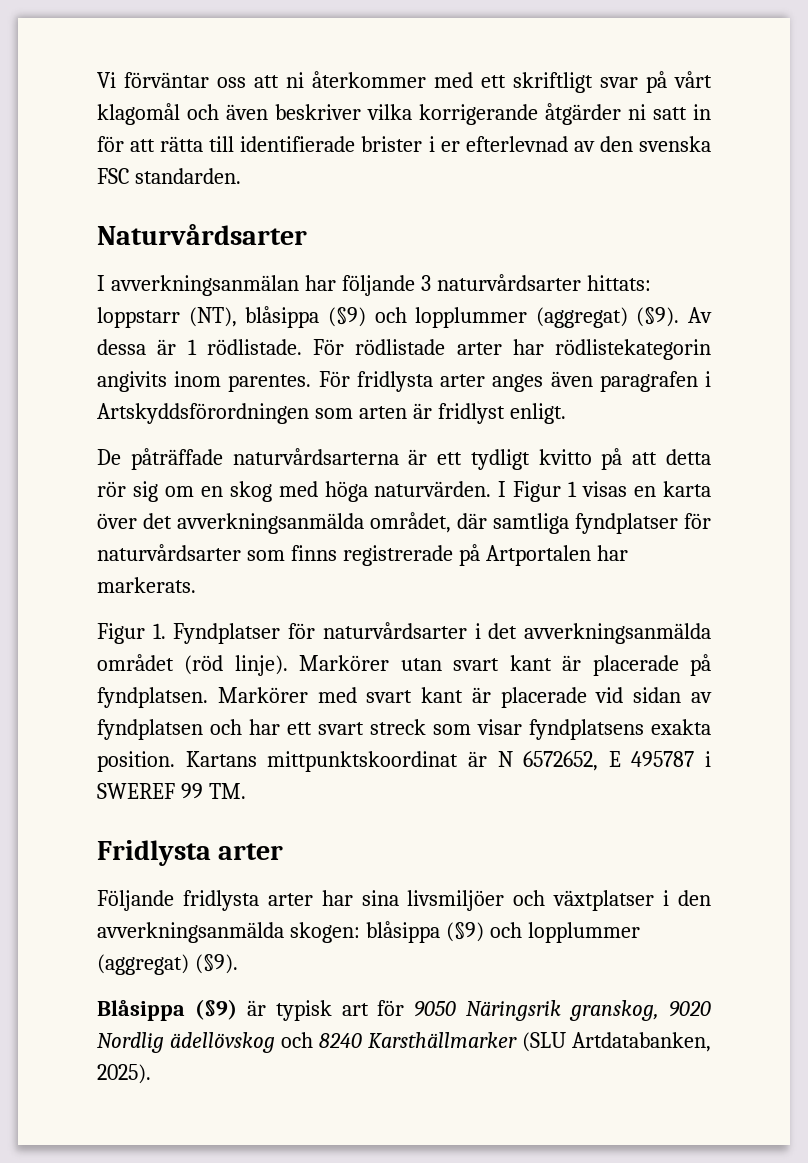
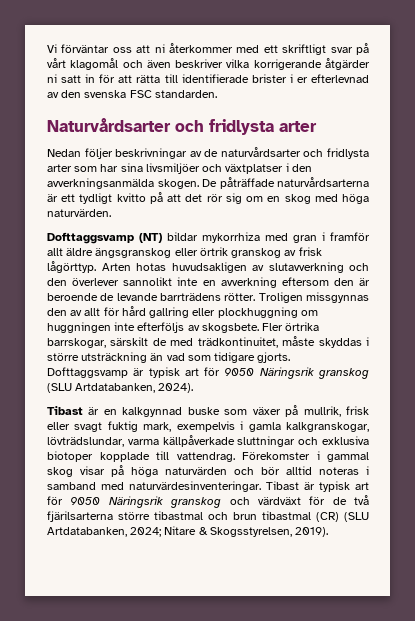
- Naturvårdsarter
- I avverkningsanmälan har följande 3 naturvårdsarter hittats: loppstarr (NT), blåsippa (§9) och lopplummer (aggregat) (§9). Av dessa är 1 rödlistade. För rödlistade arter har rödlistekategorin angivits inom parentes. För fridlysta arter anges även paragrafen i Artskyddsförordningen som arten är fridlyst enligt.
- De påträffade naturvårdsarterna är ett tydligt kvitto på att detta rör sig om en skog med höga naturvärden. I Figur 1 visas en karta över det avverkningsanmälda området, där samtliga fyndplatser för naturvårdsarter som finns registrerade på Artportalen har markerats.
- Figur 1. Fyndplatser för naturvårdsarter i det avverkningsanmälda området (röd linje). Markörer utan svart kant är placerade på fyndplatsen. Markörer med svart kant är placerade vid sidan av fyndplatsen och har ett svart streck som visar fyndplatsens exakta position. Kartans mittpunktskoordinat är N 6572652, E 495787 i SWEREF 99 TM.
- Fridlysta arter
- Följande fridlysta arter har sina livsmiljöer och växtplatser i den avverkningsanmälda skogen: blåsippa (§9) och lopplummer (aggregat) (§9).
- Blåsippa (§9) är typisk art för 9050 Näringsrik granskog, 9020 Nordlig ädellövskog och 8240 Karsthällmarker (SLU Artdatabanken, 2025).
+ Naturvårdsarter och fridlysta arter
+ Nedan följer beskrivningar av de naturvårdsarter och fridlysta arter som har sina livsmiljöer och växtplatser i den avverkningsanmälda skogen. De påträffade naturvårdsarterna är ett tydligt kvitto på att det rör sig om en skog med höga naturvärden.
+ Dofttaggsvamp (NT) bildar mykorrhiza med gran i framför allt äldre ängsgranskog eller örtrik granskog av frisk lågörttyp. Arten hotas huvudsakligen av slutavverkning och den överlever sannolikt inte en avverkning eftersom den är beroende de levande barrträdens rötter. Troligen missgynnas den av allt för hård gallring eller plockhuggning om huggningen inte efterföljs av skogsbete. Fler örtrika barrskogar, särskilt de med trädkontinuitet, måste skyddas i större utsträckning än vad som tidigare gjorts. Dofttaggsvamp är typisk art för 9050 Näringsrik granskog (SLU Artdatabanken, 2024).
+ Tibast är en kalkgynnad buske som växer på mullrik, frisk eller svagt fuktig mark, exempelvis i gamla kalkgranskogar, lövträdslundar, varma källpåverkade sluttningar och exklusiva biotoper kopplade till vattendrag. Förekomster i gammal skog visar på höga naturvärden och bör alltid noteras i samband med naturvärdesinventeringar. Tibast är typisk art för 9050 Näringsrik granskog och värdväxt för de två fjärilsarterna större tibastmal och brun tibastmal (CR) (SLU Artdatabanken, 2024; Nitare & Skogsstyrelsen, 2019).

